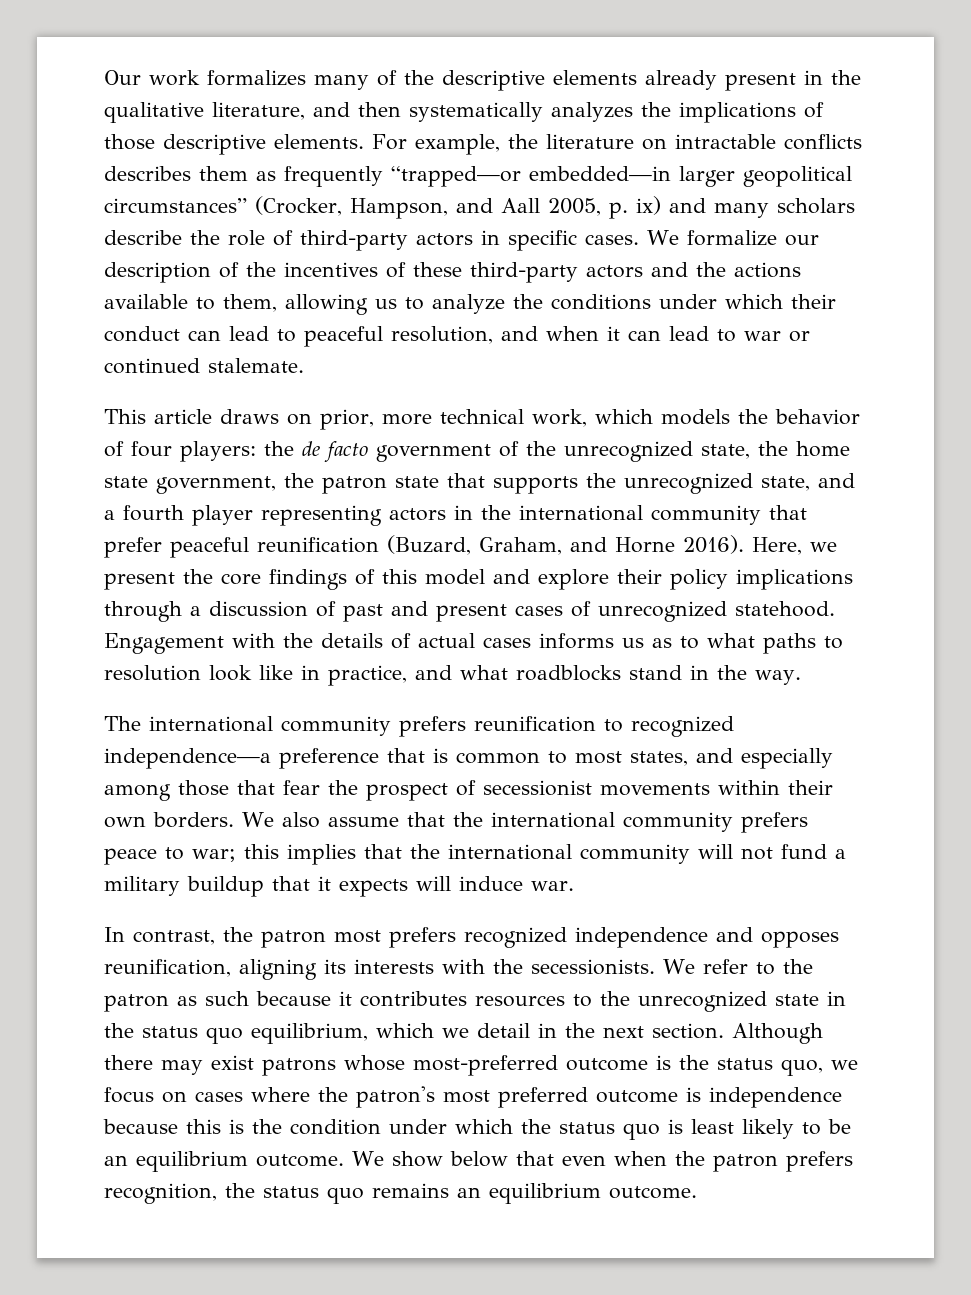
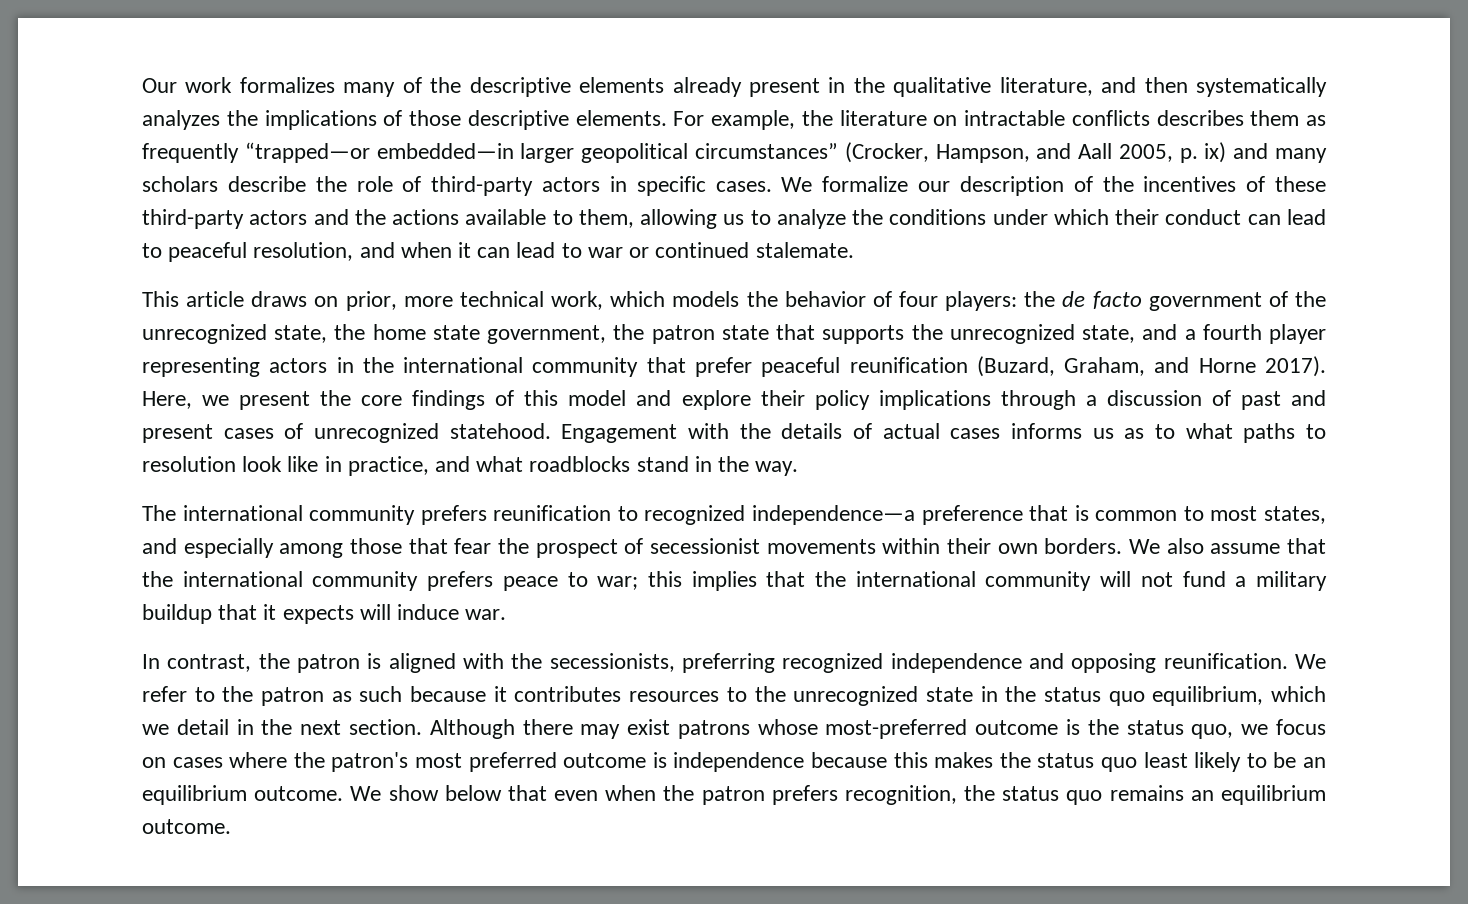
- This article draws on prior, more technical work, which models the behavior of four players: the de facto government of the unrecognized state, the home state government, the patron state that supports the unrecognized state, and a fourth player representing actors in the international community that prefer peaceful reunification (Buzard, Graham, and Horne 2016).
+ This article draws on prior, more technical work, which models the behavior of four players: the de facto government of the unrecognized state, the home state government, the patron state that supports the unrecognized state, and a fourth player representing actors in the international community that prefer peaceful reunification (Buzard, Graham, and Horne 2017).
- In contrast, the patron most prefers recognized independence and opposes reunification, aligning its interests with the secessionists.
+ In contrast, the patron is aligned with the secessionists, preferring recognized independence and opposing reunification.
- Although there may exist patrons whose most-preferred outcome is the status quo, we focus on cases where the patron's most preferred outcome is independence because this is the condition under which the status quo is least likely to be an equilibrium outcome.
+ Although there may exist patrons whose most-preferred outcome is the status quo, we focus on cases where the patron's most preferred outcome is independence because this makes the status quo least likely to be an equilibrium outcome.

